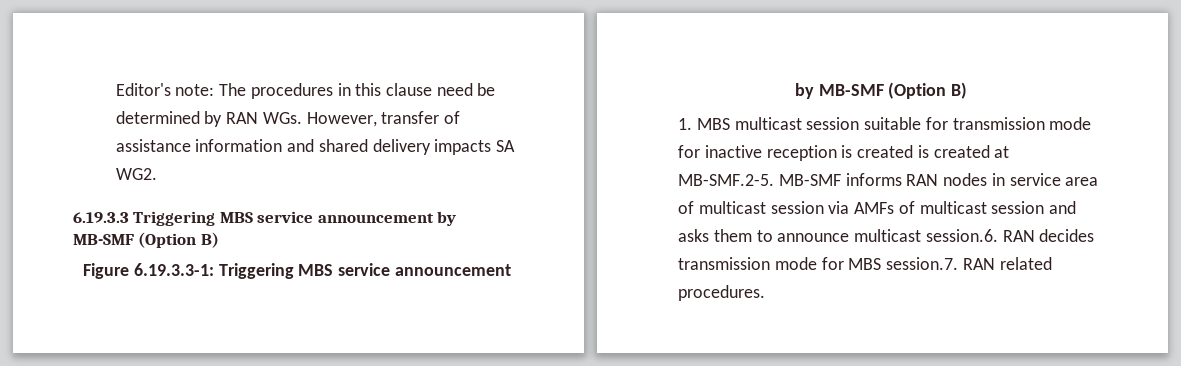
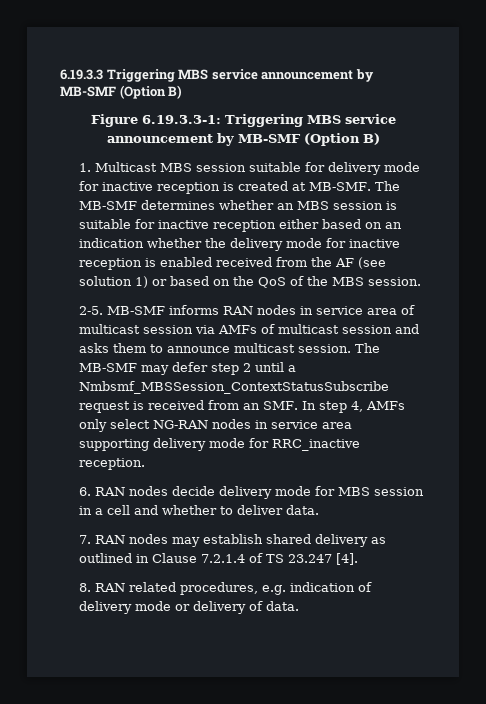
- Editor's note: The procedures in this clause need be determined by RAN WGs. However, transfer of assistance information and shared delivery impacts SA WG2.
- 1. MBS multicast session suitable for transmission mode for inactive reception is created is created at MB-SMF.2-5. MB-SMF informs RAN nodes in service area of multicast session via AMFs of multicast session and asks them to announce multicast session.6. RAN decides transmission mode for MBS session.7. RAN related procedures.
+ 1. Multicast MBS session suitable for delivery mode for inactive reception is created at MB-SMF. The MB-SMF determines whether an MBS session is suitable for inactive reception either based on an indication whether the delivery mode for inactive reception is enabled received from the AF (see solution 1) or based on the QoS of the MBS session.
+ 2-5. MB-SMF informs RAN nodes in service area of multicast session via AMFs of multicast session and asks them to announce multicast session. The MB-SMF may defer step 2 until a Nmbsmf_MBSSession_ContextStatusSubscribe request is received from an SMF. In step 4, AMFs only select NG-RAN nodes in service area supporting delivery mode for RRC_inactive reception.
+ 6. RAN nodes decide delivery mode for MBS session in a cell and whether to deliver data.
+ 7. RAN nodes may establish shared delivery as outlined in Clause 7.2.1.4 of TS 23.247 [4].
+ 8. RAN related procedures, e.g. indication of delivery mode or delivery of data.

